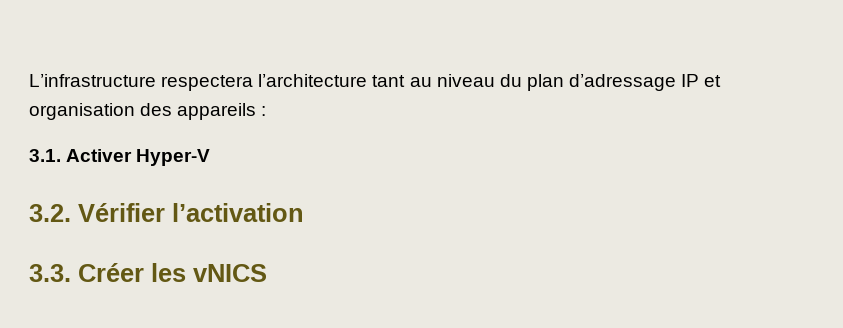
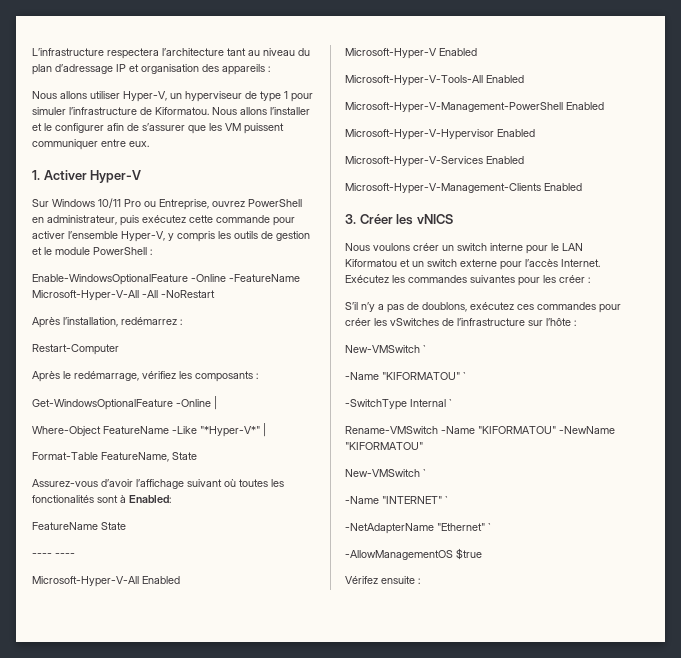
- 3.1. Activer Hyper-V
- 3.2. Vérifier l’activation
- 3.3. Créer les vNICS
+ Nous allons utiliser Hyper-V, un hyperviseur de type 1 pour simuler l’infrastructure de Kiformatou. Nous allons l’installer et le configurer afin de s’assurer que les VM puissent communiquer entre eux.
+ 1. Activer Hyper-V
+ Sur Windows 10/11 Pro ou Entreprise, ouvrez PowerShell en administrateur, puis exécutez cette commande pour activer l’ensemble Hyper-V, y compris les outils de gestion et le module PowerShell :
+ Enable-WindowsOptionalFeature -Online -FeatureName Microsoft-Hyper-V-All -All -NoRestart
+ Après l’installation, redémarrez :
+ Restart-Computer
+ Après le redémarrage, vérifiez les composants :
+ Get-WindowsOptionalFeature -Online |
+ Where-Object FeatureName -Like "*Hyper-V*" |
+ Format-Table FeatureName, State
+ Assurez-vous d’avoir l’affichage suivant où toutes les fonctionalités sont à Enabled:
+ FeatureName State
+ ---- ----
+ Microsoft-Hyper-V-All Enabled
+ Microsoft-Hyper-V Enabled
+ Microsoft-Hyper-V-Tools-All Enabled
+ Microsoft-Hyper-V-Management-PowerShell Enabled
+ Microsoft-Hyper-V-Hypervisor Enabled
+ Microsoft-Hyper-V-Services Enabled
+ Microsoft-Hyper-V-Management-Clients Enabled
+ 3. Créer les vNICS
+ Nous voulons créer un switch interne pour le LAN Kiformatou et un switch externe pour l’accès Internet. Exécutez les commandes suivantes pour les créer :
+ S’il n’y a pas de doublons, exécutez ces commandes pour créer les vSwitches de l’infrastructure sur l’hôte :
+ New-VMSwitch `
+ -Name "KIFORMATOU" `
+ -SwitchType Internal `
+ Rename-VMSwitch -Name "KIFORMATOU" -NewName "KIFORMATOU"
+ New-VMSwitch `
+ -Name "INTERNET" `
+ -NetAdapterName "Ethernet" `
+ -AllowManagementOS $true
+ Vérifez ensuite :

